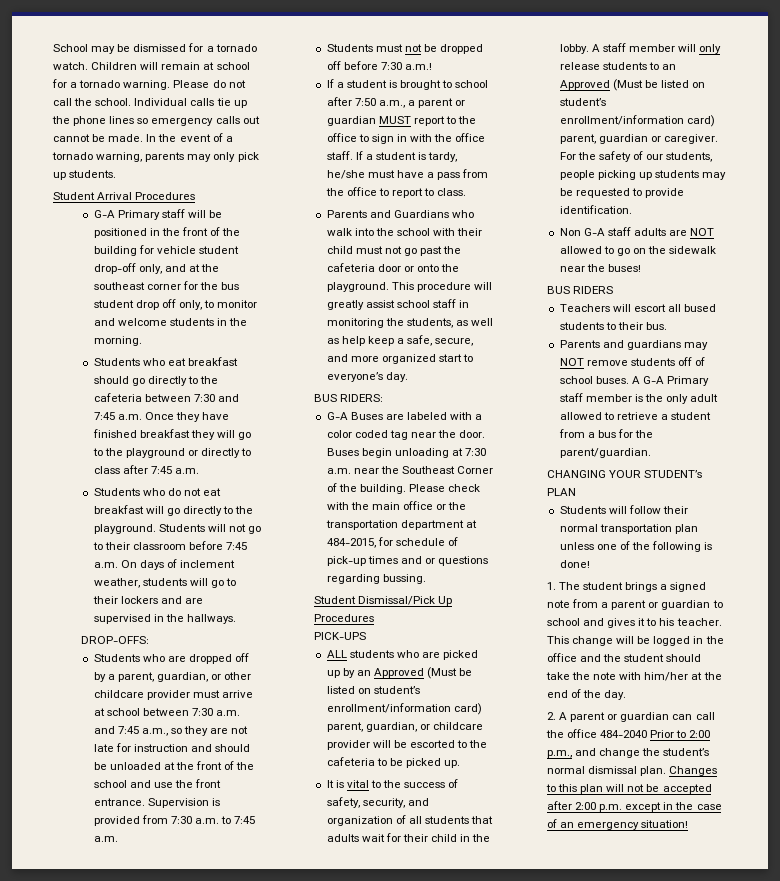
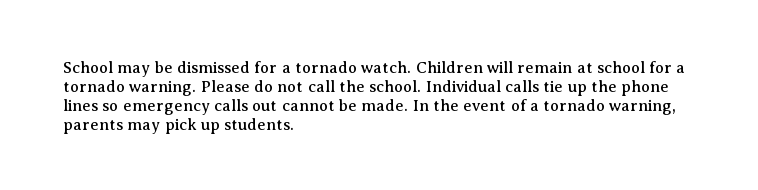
- In the event of a tornado warning, parents may only pick up students.
+ In the event of a tornado warning, parents may pick up students.
- Student Arrival Procedures
- G-A Primary staff will be positioned in the front of the building for vehicle student drop-off only, and at the southeast corner for the bus student drop off only, to monitor and welcome students in the morning.
- Students who eat breakfast should go directly to the cafeteria between 7:30 and 7:45 a.m. Once they have finished breakfast they will go to the playground or directly to class after 7:45 a.m.
- Students who do not eat breakfast will go directly to the playground. Students will not go to their classroom before 7:45 a.m. On days of inclement weather, students will go to their lockers and are supervised in the hallways.
- DROP-OFFS:
- Students who are dropped off by a parent, guardian, or other childcare provider must arrive at school between 7:30 a.m. and 7:45 a.m., so they are not late for instruction and should be unloaded at the front of the school and use the front entrance. Supervision is provided from 7:30 a.m. to 7:45 a.m.
- Students must not be dropped off before 7:30 a.m.!
- If a student is brought to school after 7:50 a.m., a parent or guardian MUST report to the office to sign in with the office staff. If a student is tardy, he/she must have a pass from the office to report to class.
- Parents and Guardians who walk into the school with their child must not go past the cafeteria door or onto the playground. This procedure will greatly assist school staff in monitoring the students, as well as help keep a safe, secure, and more organized start to everyone’s day.
- BUS RIDERS:
- G-A Buses are labeled with a color coded tag near the door. Buses begin unloading at 7:30 a.m. near the Southeast Corner of the building. Please check with the main office or the transportation department at 484-2015, for schedule of pick-up times and or questions regarding bussing.
- Student Dismissal/Pick Up Procedures
- PICK-UPS
- ALL students who are picked up by an Approved (Must be listed on student’s enrollment/information card) parent, guardian, or childcare provider will be escorted to the cafeteria to be picked up.
- It is vital to the success of safety, security, and organization of all students that adults wait for their child in the lobby. A staff member will only release students to an Approved (Must be listed on student’s enrollment/information card) parent, guardian or caregiver. For the safety of our students, people picking up students may be requested to provide identification.
- Non G-A staff adults are NOT allowed to go on the sidewalk near the buses!
- BUS RIDERS
- Teachers will escort all bused students to their bus.
- Parents and guardians may NOT remove students off of school buses. A G-A Primary staff member is the only adult allowed to retrieve a student from a bus for the parent/guardian.
- CHANGING YOUR STUDENT’s PLAN
- Students will follow their normal transportation plan unless one of the following is done!
- 1. The student brings a signed note from a parent or guardian to school and gives it to his teacher. This change will be logged in the office and the student should take the note with him/her at the end of the day.
- 2. A parent or guardian can call the office 484-2040 Prior to 2:00 p.m., and change the student’s normal dismissal plan. Changes to this plan will not be accepted after 2:00 p.m. except in the case of an emergency situation!

